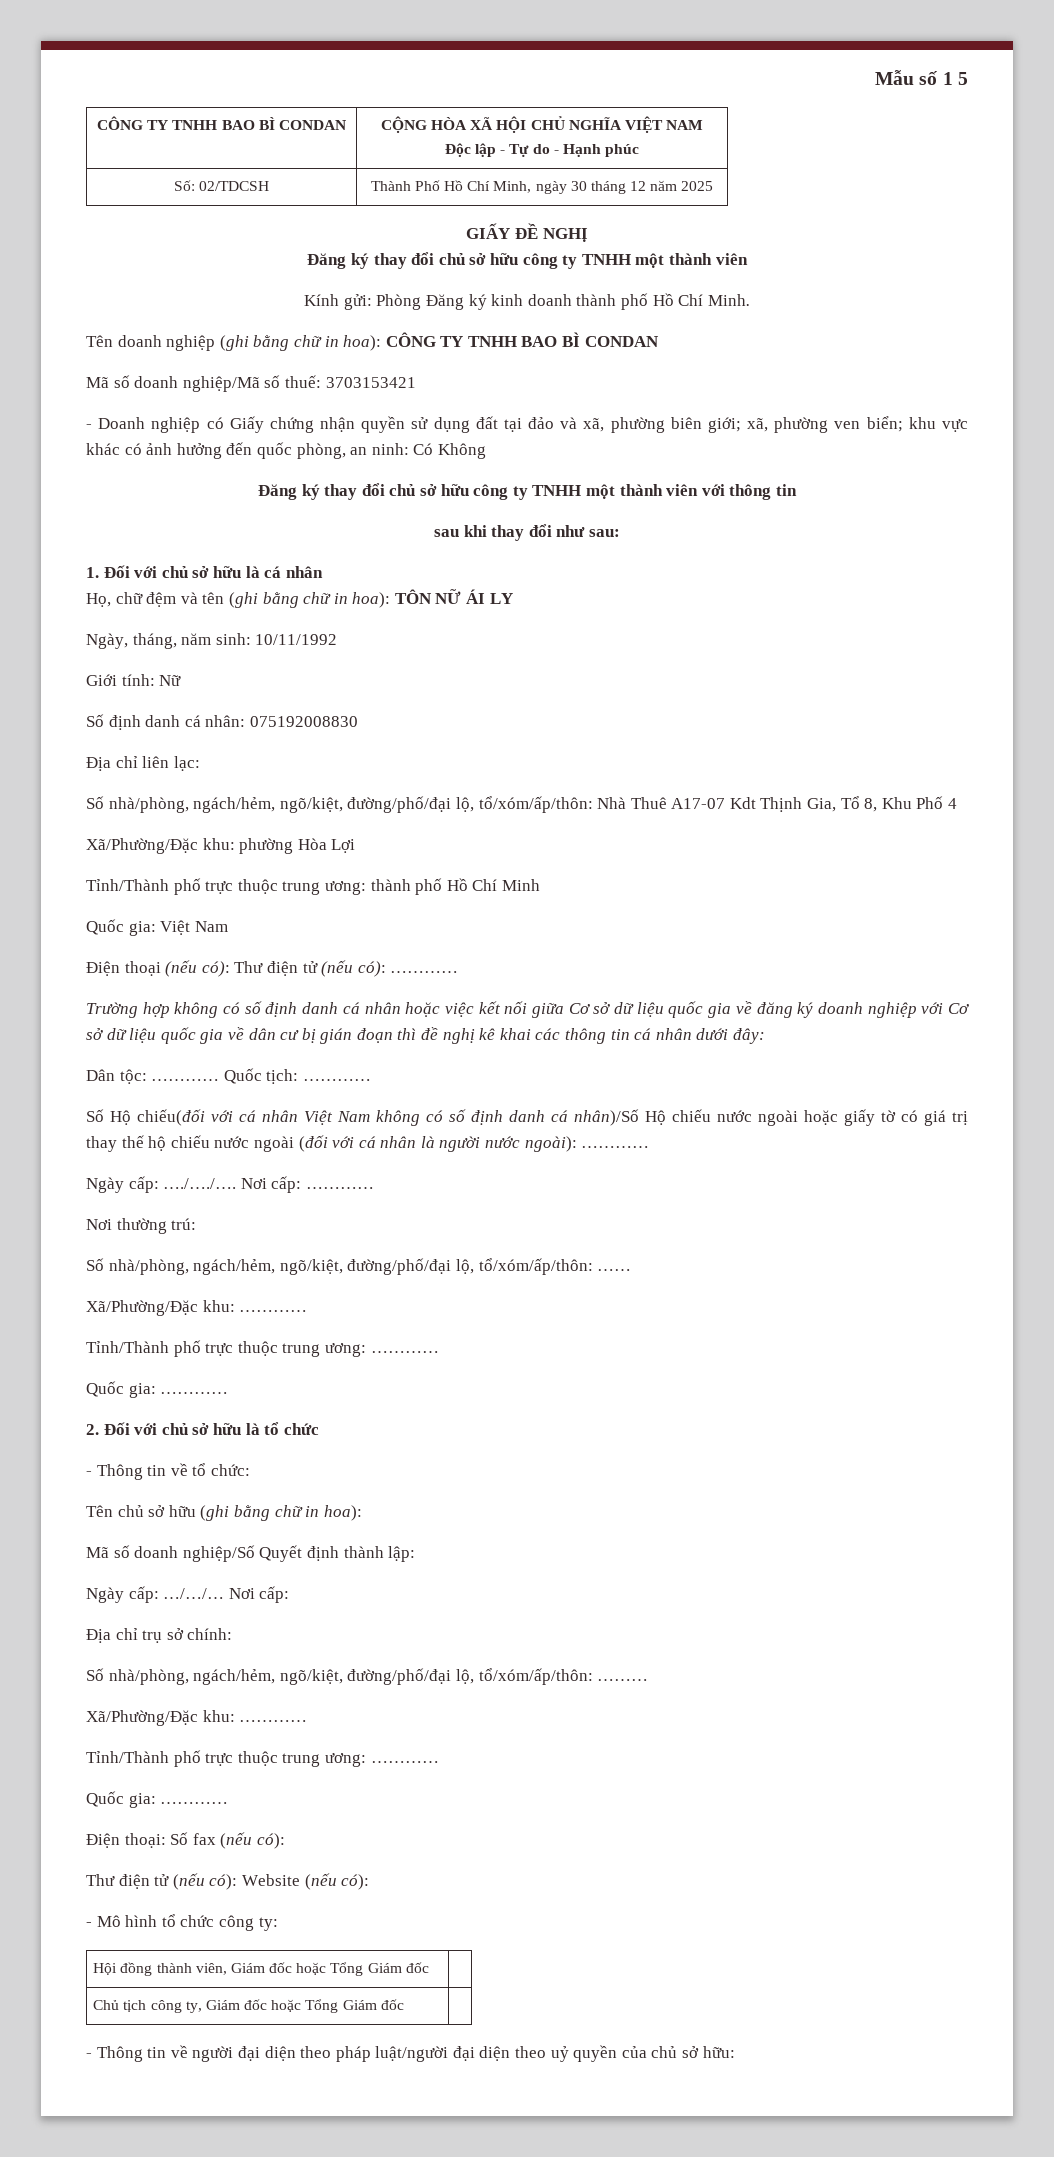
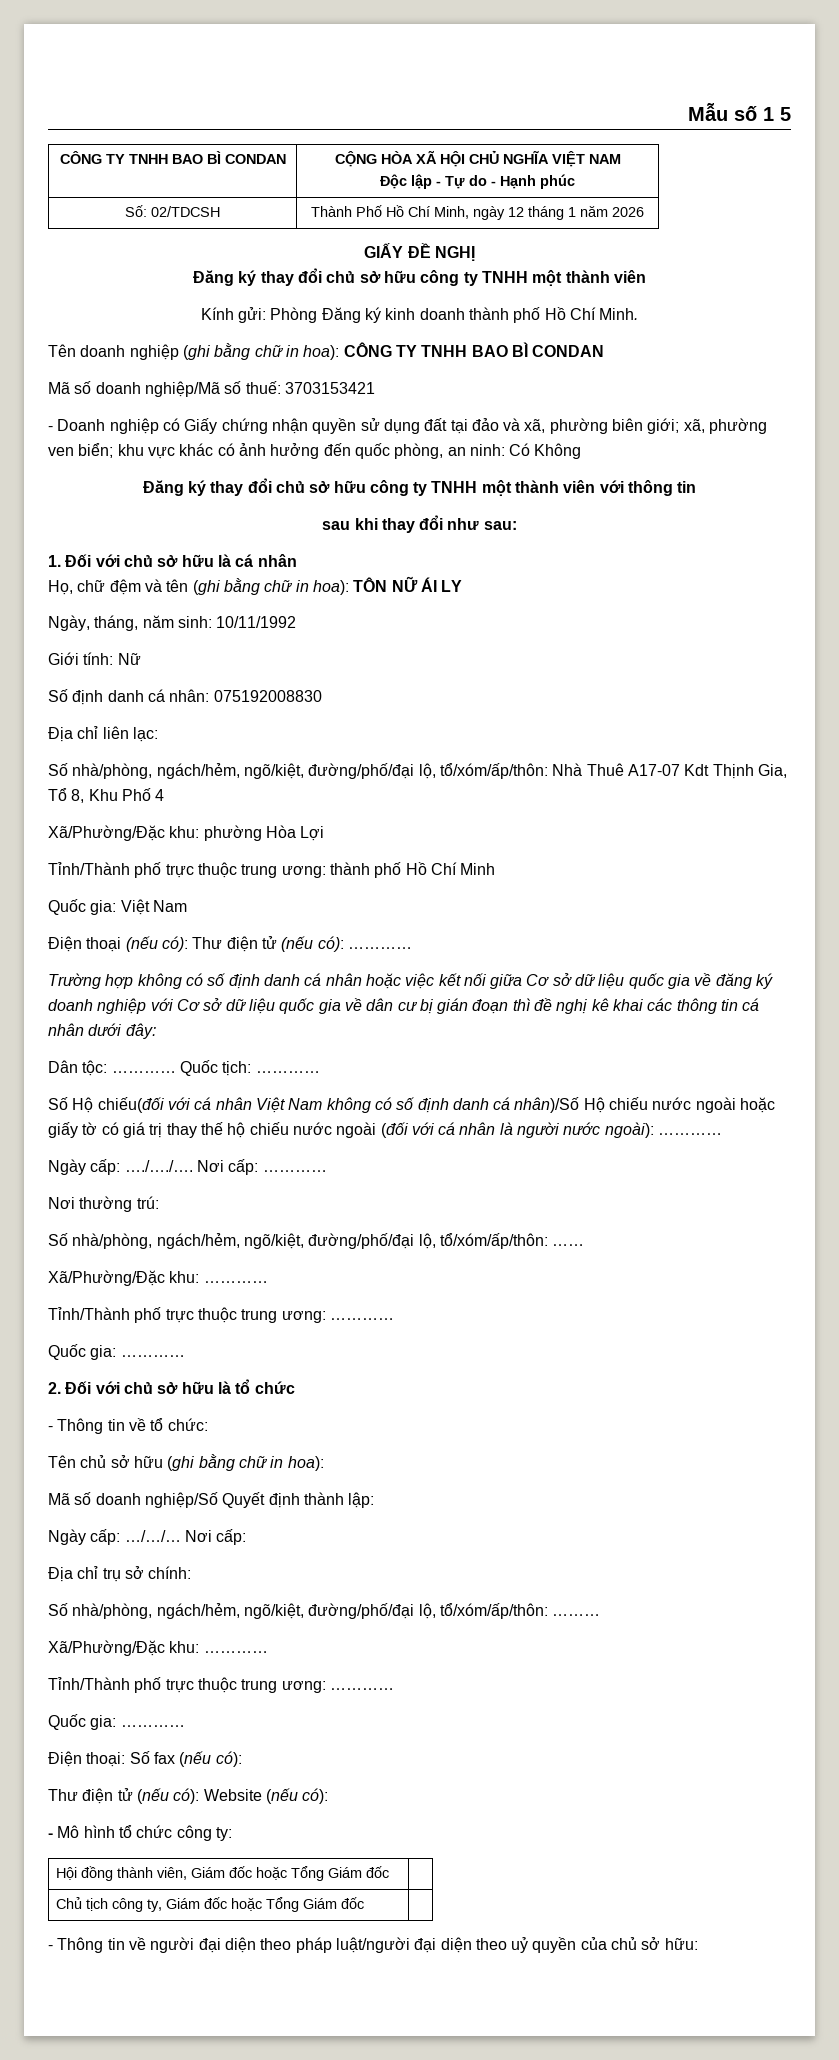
- Số: 02/TDCSH | Thành Phố Hồ Chí Minh, ngày 30 tháng 12 năm 2025
+ Số: 02/TDCSH | Thành Phố Hồ Chí Minh, ngày 12 tháng 1 năm 2026

